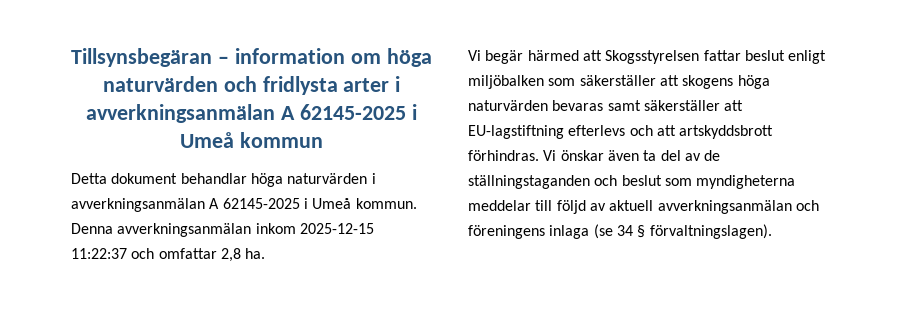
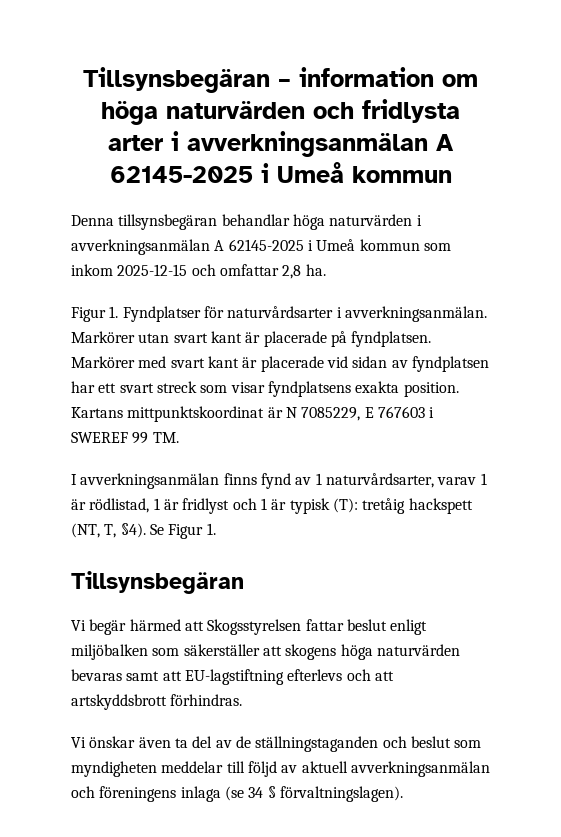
- Detta dokument behandlar höga naturvärden i avverkningsanmälan A 62145-2025 i Umeå kommun. Denna avverkningsanmälan inkom 2025-12-15 11:22:37 och omfattar 2,8 ha.
+ Denna tillsynsbegäran behandlar höga naturvärden i avverkningsanmälan A 62145-2025 i Umeå kommun som inkom 2025-12-15 och omfattar 2,8 ha.
+ Figur 1. Fyndplatser för naturvårdsarter i avverkningsanmälan. Markörer utan svart kant är placerade på fyndplatsen. Markörer med svart kant är placerade vid sidan av fyndplatsen har ett svart streck som visar fyndplatsens exakta position. Kartans mittpunktskoordinat är N 7085229, E 767603 i SWEREF 99 TM.
+ I avverkningsanmälan finns fynd av 1 naturvårdsarter, varav 1 är rödlistad, 1 är fridlyst och 1 är typisk (T): tretåig hackspett (NT, T, §4). Se Figur 1.
+ Tillsynsbegäran
- Vi begär härmed att Skogsstyrelsen fattar beslut enligt miljöbalken som säkerställer att skogens höga naturvärden bevaras samt säkerställer att EU-lagstiftning efterlevs och att artskyddsbrott förhindras. Vi önskar även ta del av de ställningstaganden och beslut som myndigheterna meddelar till följd av aktuell avverkningsanmälan och föreningens inlaga (se 34 § förvaltningslagen).
+ Vi begär härmed att Skogsstyrelsen fattar beslut enligt miljöbalken som säkerställer att skogens höga naturvärden bevaras samt att EU-lagstiftning efterlevs och att artskyddsbrott förhindras.
+ Vi önskar även ta del av de ställningstaganden och beslut som myndigheten meddelar till följd av aktuell avverkningsanmälan och föreningens inlaga (se 34 § förvaltningslagen).

